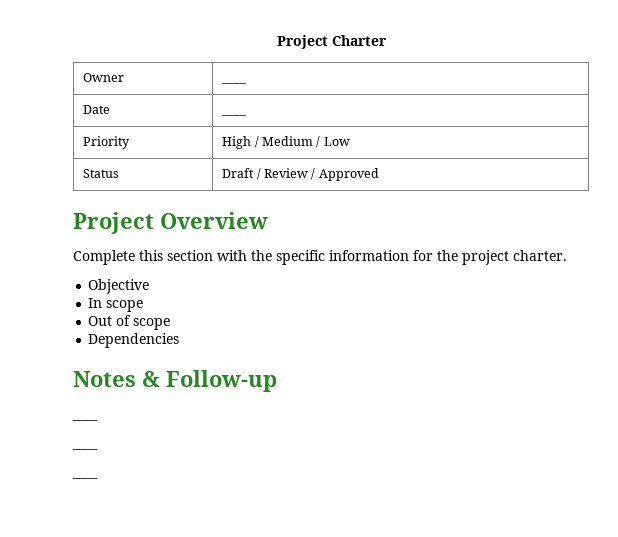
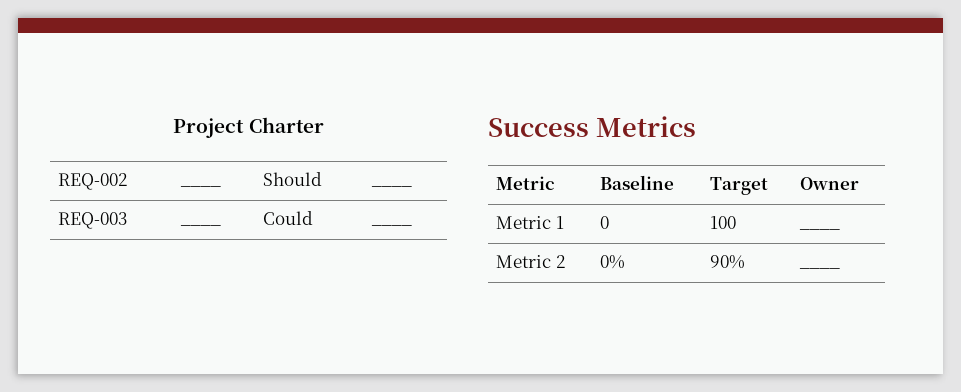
- Owner | ____
- Date | ____
- Priority | High / Medium / Low
- Status | Draft / Review / Approved
- Project Overview
- Complete this section with the specific information for the project charter.
- Objective
- In scope
- Out of scope
- Dependencies
- Notes & Follow-up
- ____
- ____
- ____
+ REQ-002 | ____ | Should | ____
+ REQ-003 | ____ | Could | ____
+ Success Metrics
+ Metric | Baseline | Target | Owner
+ Metric 1 | 0 | 100 | ____
+ Metric 2 | 0% | 90% | ____

